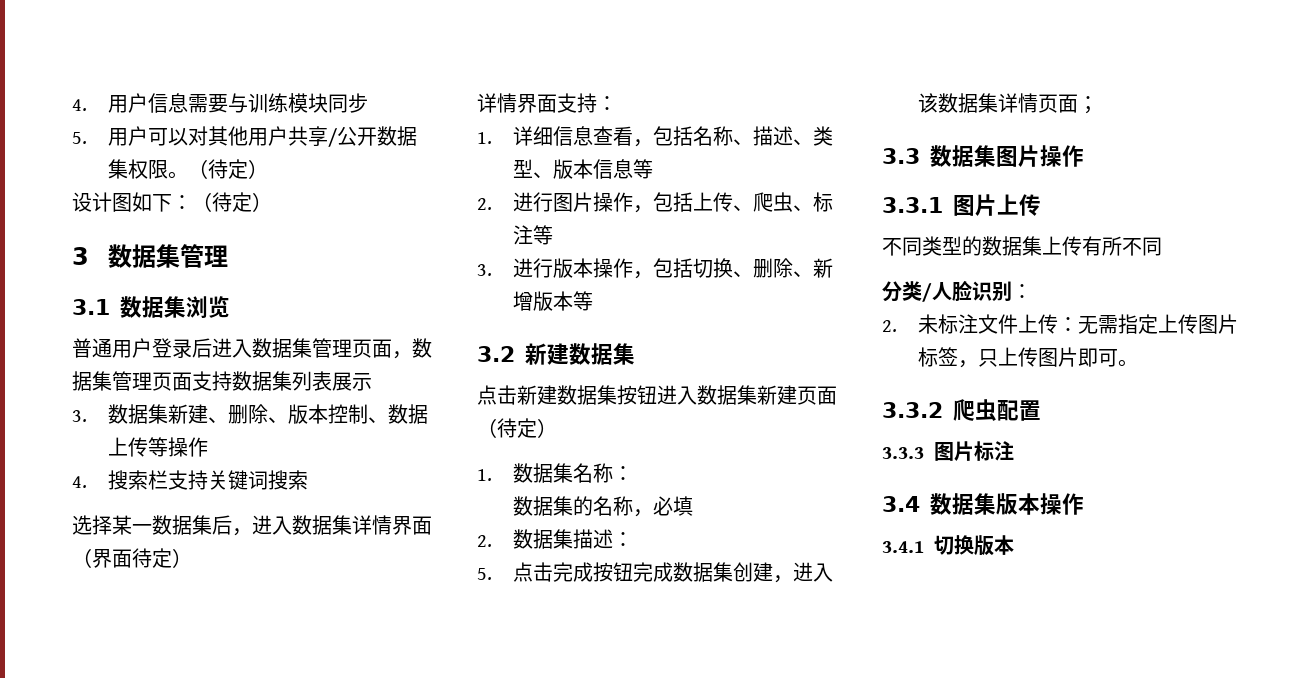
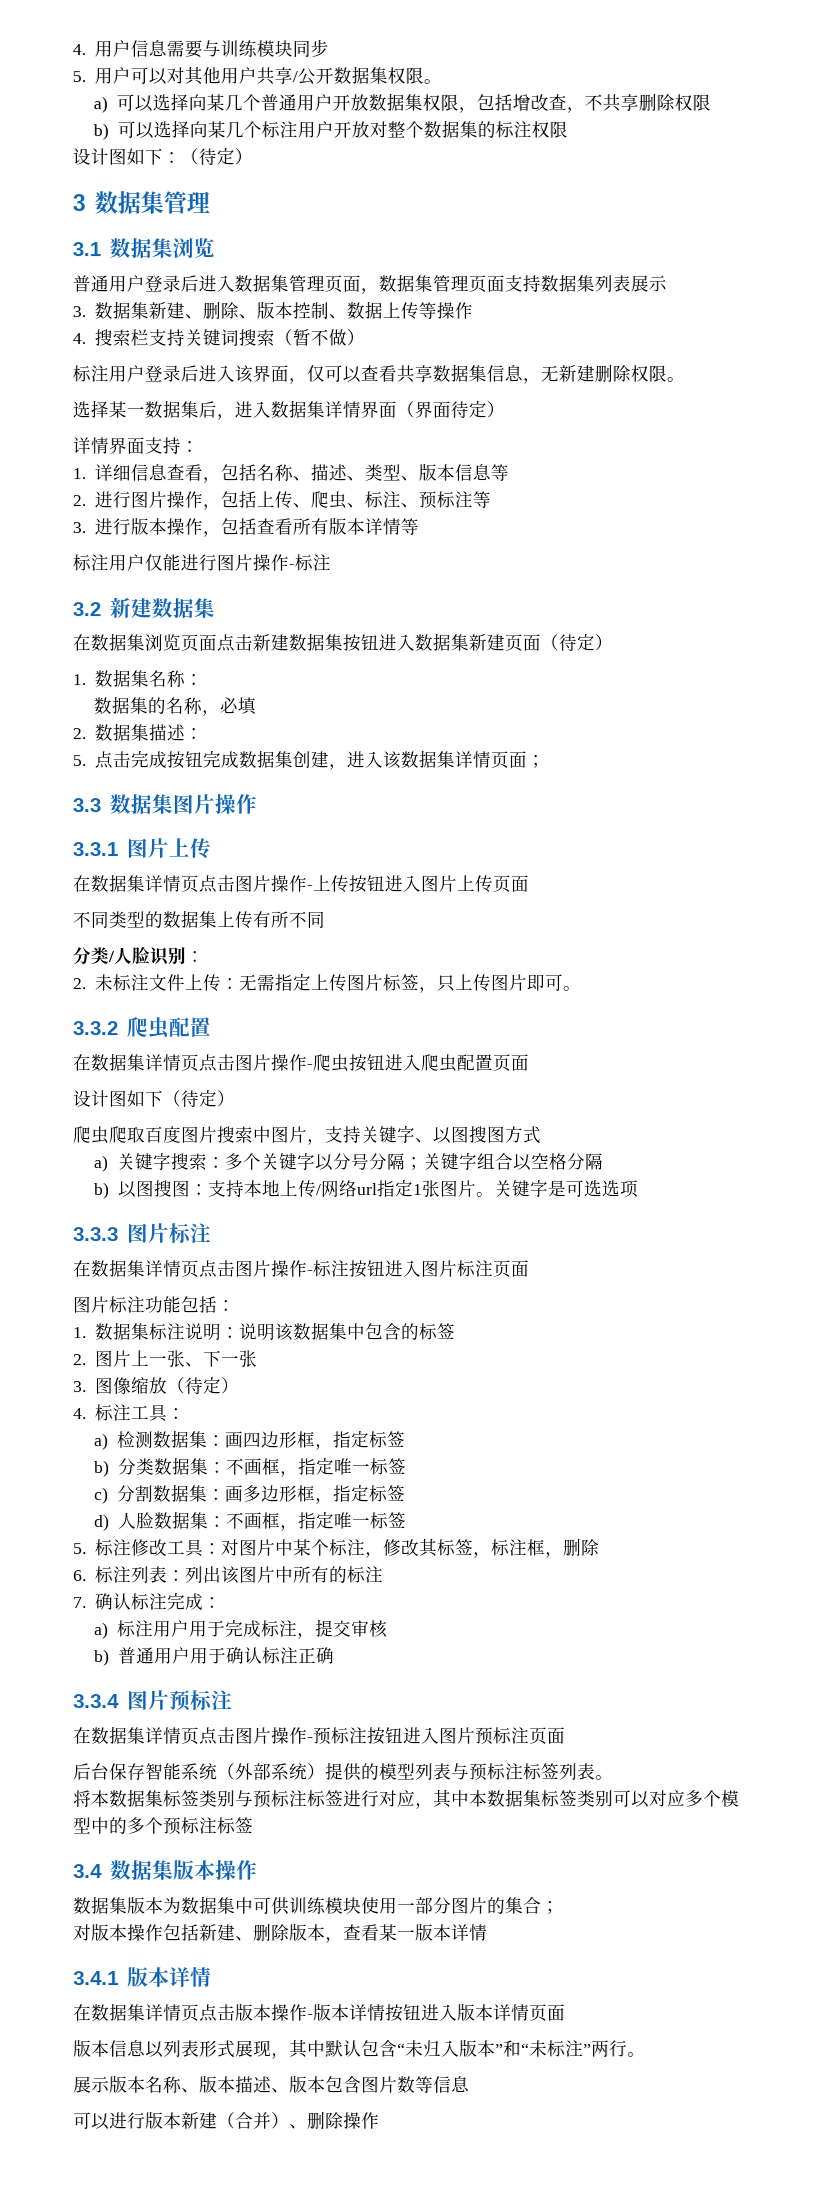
- 5.用户可以对其他用户共享/公开数据集权限。（待定）
+ 5.用户可以对其他用户共享/公开数据集权限。
+ a)可以选择向某几个普通用户开放数据集权限，包括增改查，不共享删除权限
+ b)可以选择向某几个标注用户开放对整个数据集的标注权限
- 4.搜索栏支持关键词搜索
+ 4.搜索栏支持关键词搜索（暂不做）
+ 标注用户登录后进入该界面，仅可以查看共享数据集信息，无新建删除权限。
- 2.进行图片操作，包括上传、爬虫、标注等
+ 2.进行图片操作，包括上传、爬虫、标注、预标注等
- 3.进行版本操作，包括切换、删除、新增版本等
+ 3.进行版本操作，包括查看所有版本详情等
+ 标注用户仅能进行图片操作-标注
- 点击新建数据集按钮进入数据集新建页面（待定）
+ 在数据集浏览页面点击新建数据集按钮进入数据集新建页面（待定）
+ 在数据集详情页点击图片操作-上传按钮进入图片上传页面
+ 在数据集详情页点击图片操作-爬虫按钮进入爬虫配置页面
+ 设计图如下（待定）
+ 爬虫爬取百度图片搜索中图片，支持关键字、以图搜图方式
+ a)关键字搜索：多个关键字以分号分隔；关键字组合以空格分隔
+ b)以图搜图：支持本地上传/网络url指定1张图片。关键字是可选选项
  3.3.3图片标注
+ 在数据集详情页点击图片操作-标注按钮进入图片标注页面
+ 图片标注功能包括：
+ 1.数据集标注说明：说明该数据集中包含的标签
+ 2.图片上一张、下一张
+ 3.图像缩放（待定）
+ 4.标注工具：
+ a)检测数据集：画四边形框，指定标签
+ b)分类数据集：不画框，指定唯一标签
+ c)分割数据集：画多边形框，指定标签
+ d)人脸数据集：不画框，指定唯一标签
+ 5.标注修改工具：对图片中某个标注，修改其标签，标注框，删除
+ 6.标注列表：列出该图片中所有的标注
+ 7.确认标注完成：
+ a)标注用户用于完成标注，提交审核
+ b)普通用户用于确认标注正确
+ 3.3.4图片预标注
+ 在数据集详情页点击图片操作-预标注按钮进入图片预标注页面
+ 后台保存智能系统（外部系统）提供的模型列表与预标注标签列表。
+ 将本数据集标签类别与预标注标签进行对应，其中本数据集标签类别可以对应多个模型中的多个预标注标签
- 3.4.1切换版本
+ 数据集版本为数据集中可供训练模块使用一部分图片的集合；
+ 对版本操作包括新建、删除版本，查看某一版本详情
+ 3.4.1版本详情
+ 在数据集详情页点击版本操作-版本详情按钮进入版本详情页面
+ 版本信息以列表形式展现，其中默认包含“未归入版本”和“未标注”两行。
+ 展示版本名称、版本描述、版本包含图片数等信息
+ 可以进行版本新建（合并）、删除操作

